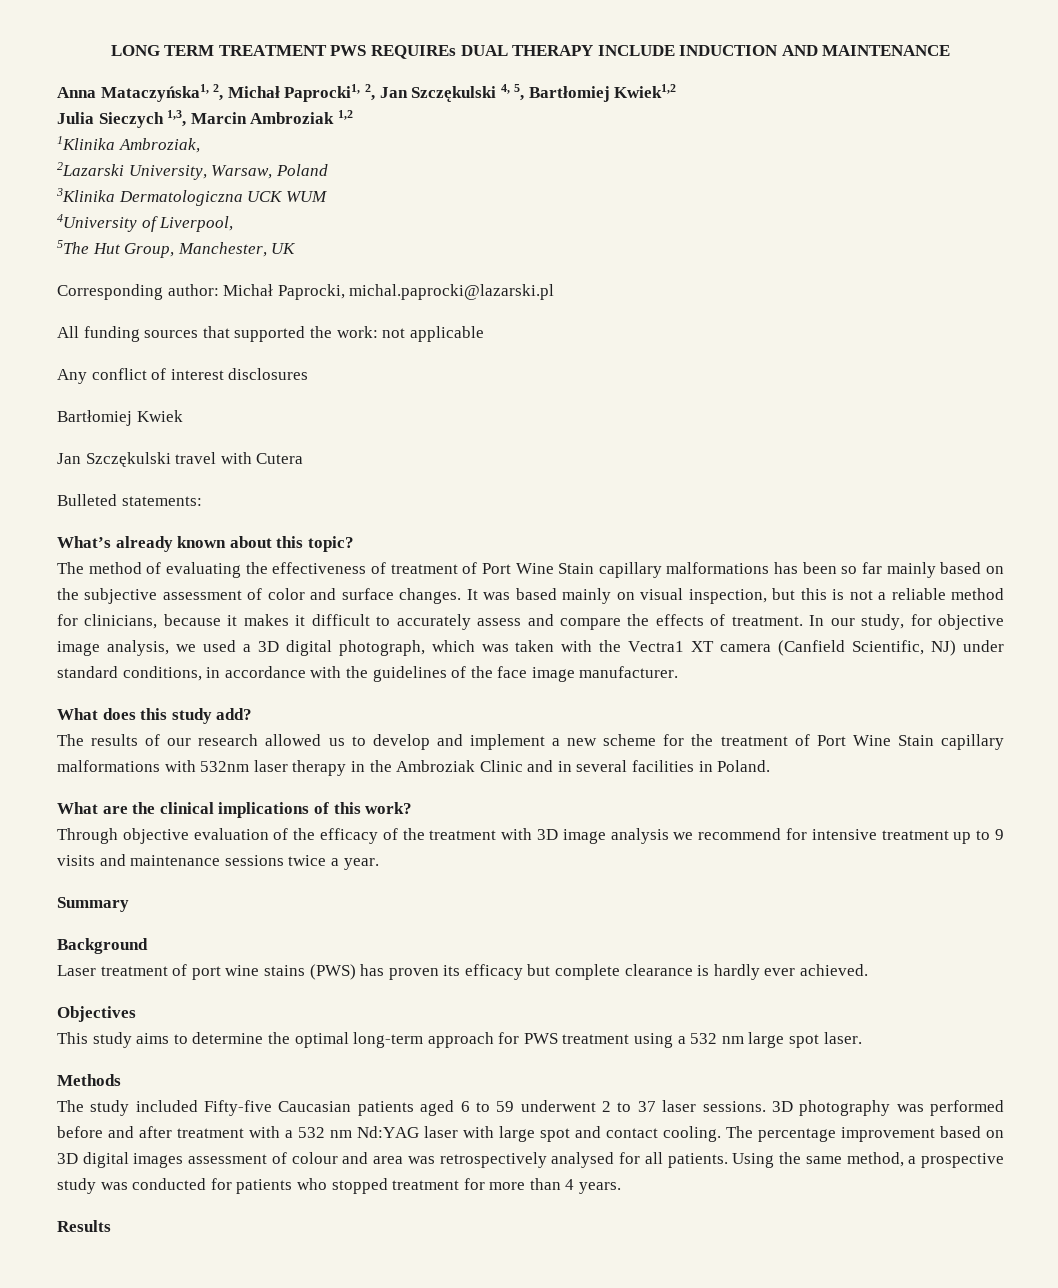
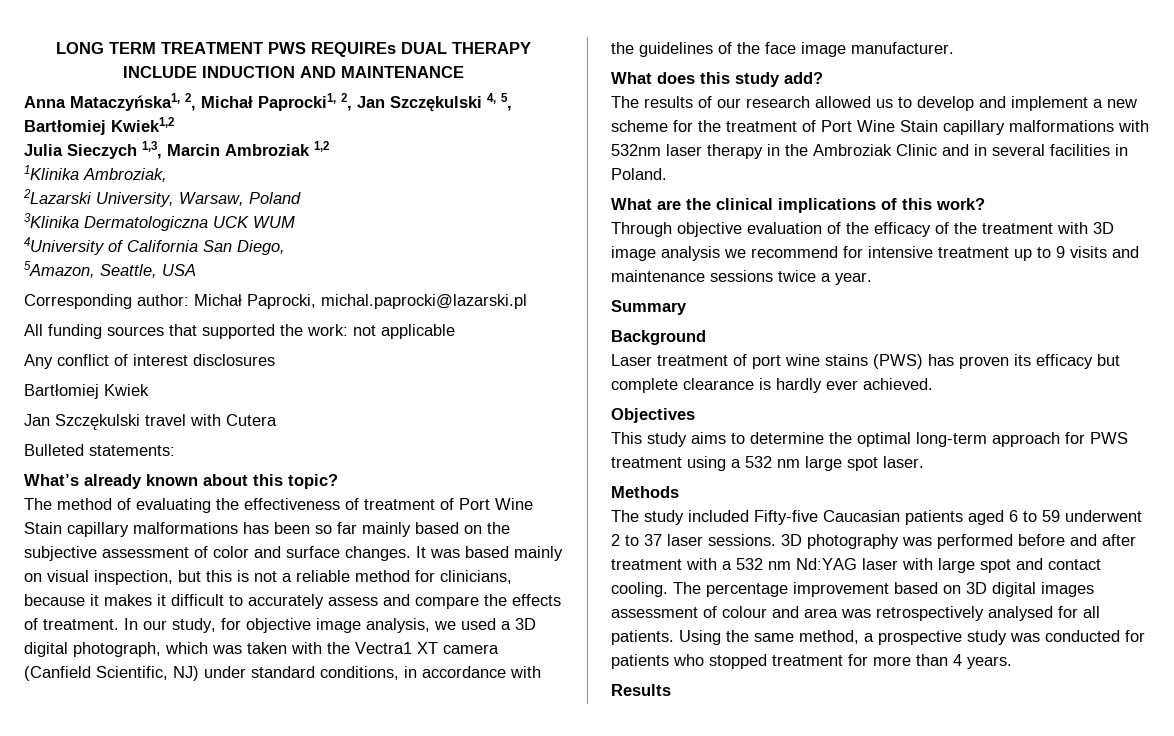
- 4University of Liverpool,
- 5The Hut Group, Manchester, UK
+ 4University of California San Diego,
+ 5Amazon, Seattle, USA

